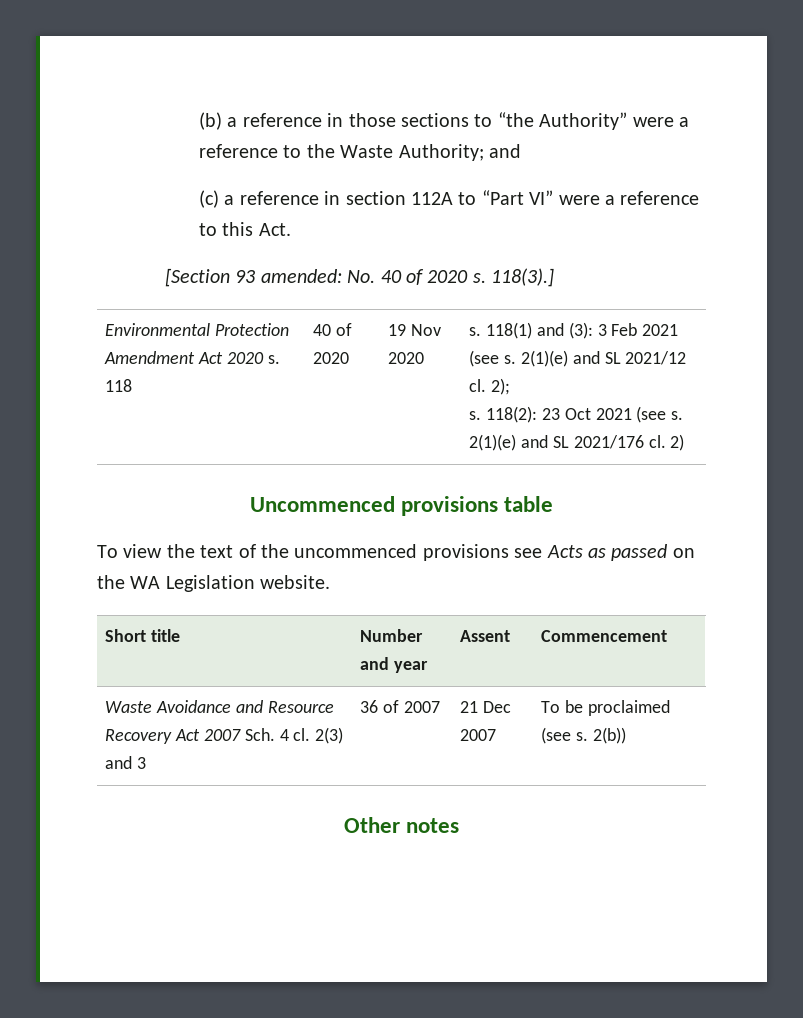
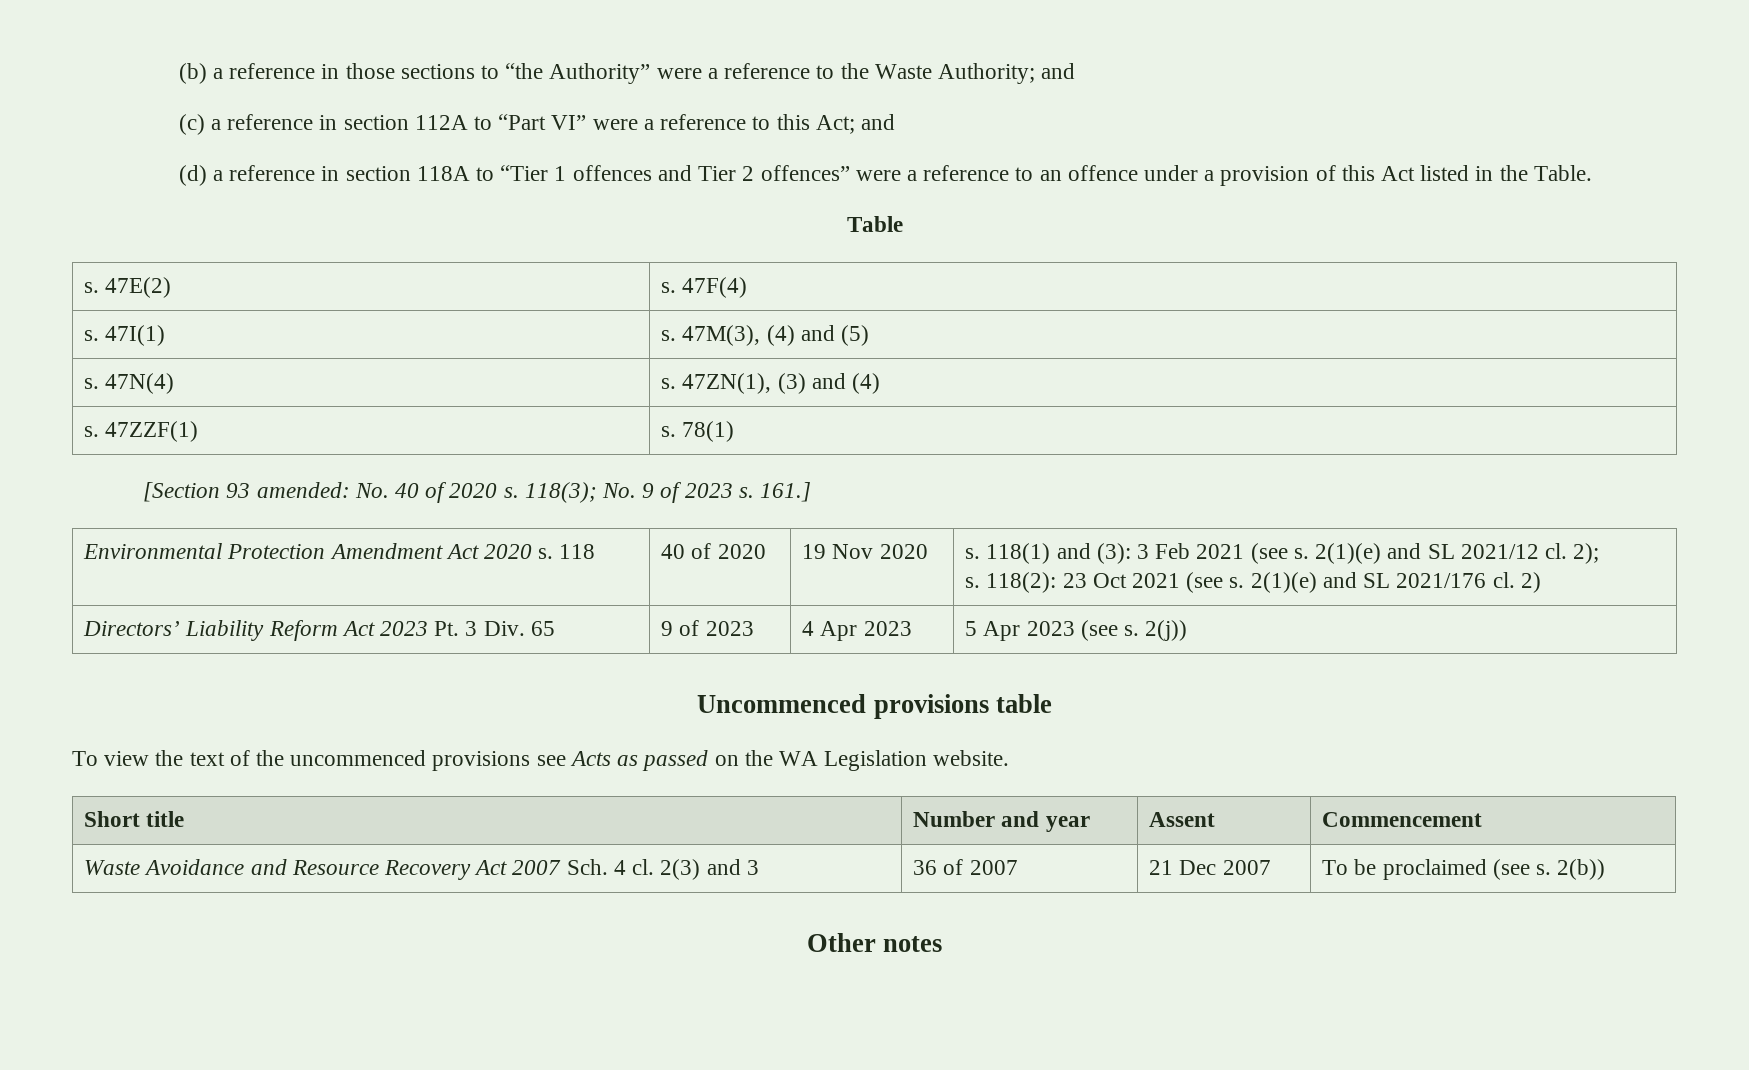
- (c) a reference in section 112A to “Part VI” were a reference to this Act.
+ (c) a reference in section 112A to “Part VI” were a reference to this Act; and
+ (d) a reference in section 118A to “Tier 1 offences and Tier 2 offences” were a reference to an offence under a provision of this Act listed in the Table.
+ Table
+ s. 47E(2) | s. 47F(4)
+ s. 47I(1) | s. 47M(3), (4) and (5)
+ s. 47N(4) | s. 47ZN(1), (3) and (4)
+ s. 47ZZF(1) | s. 78(1)
- 118(3).]
+ 118(3); No. 9 of 2023 s. 161.]
+ Directors’ Liability Reform Act 2023 Pt. 3 Div. 65 | 9 of 2023 | 4 Apr 2023 | 5 Apr 2023 (see s. 2(j))

